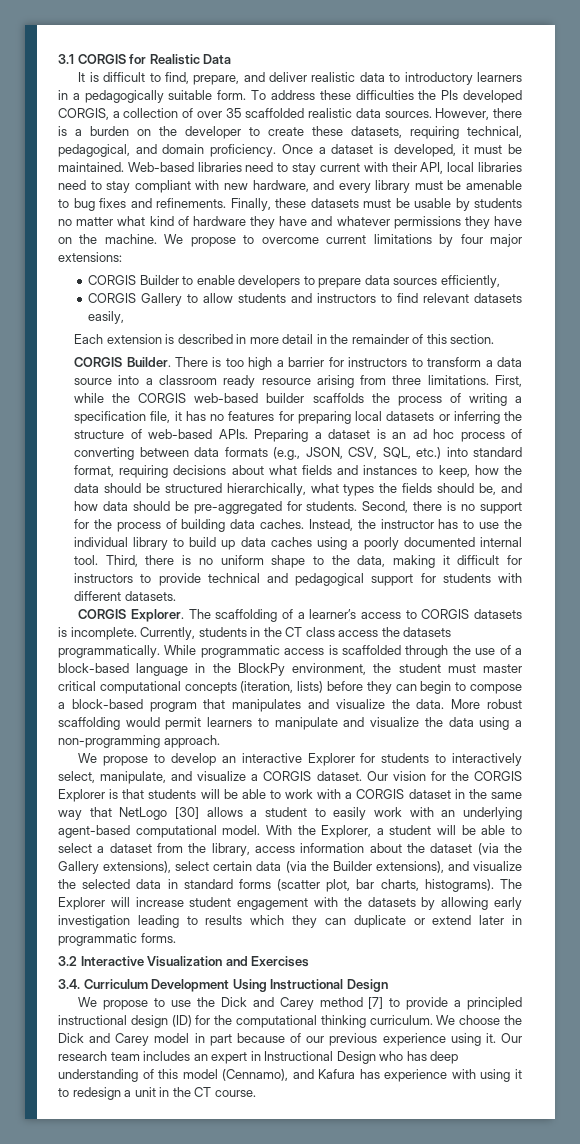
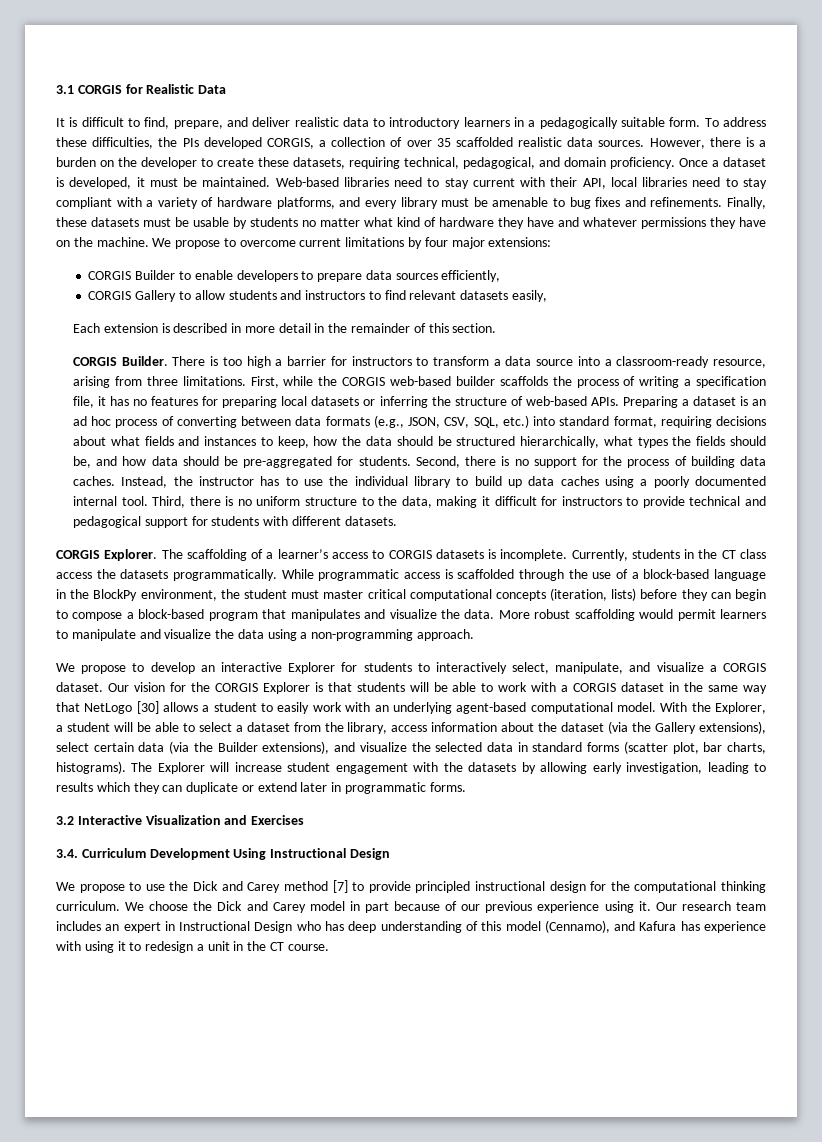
- To address these difficulties the PIs developed CORGIS, a collection of over 35 scaffolded realistic data sources.
+ To address these difficulties, the PIs developed CORGIS, a collection of over 35 scaffolded realistic data sources.
- Web-based libraries need to stay current with their API, local libraries need to stay compliant with new hardware, and every library must be amenable to bug fixes and refinements.
+ Web-based libraries need to stay current with their API, local libraries need to stay compliant with a variety of hardware platforms, and every library must be amenable to bug fixes and refinements.
- There is too high a barrier for instructors to transform a data source into a classroom ready resource arising from three limitations.
+ There is too high a barrier for instructors to transform a data source into a classroom-ready resource, arising from three limitations.
- Third, there is no uniform shape to the data, making it difficult for instructors to provide technical and pedagogical support for students with different datasets.
+ Third, there is no uniform structure to the data, making it difficult for instructors to provide technical and pedagogical support for students with different datasets.
- The Explorer will increase student engagement with the datasets by allowing early investigation leading to results which they can duplicate or extend later in programmatic forms.
+ The Explorer will increase student engagement with the datasets by allowing early investigation, leading to results which they can duplicate or extend later in programmatic forms.
- We propose to use the Dick and Carey method [7] to provide a principled instructional design (ID) for the computational thinking curriculum.
+ We propose to use the Dick and Carey method [7] to provide principled instructional design for the computational thinking curriculum.

